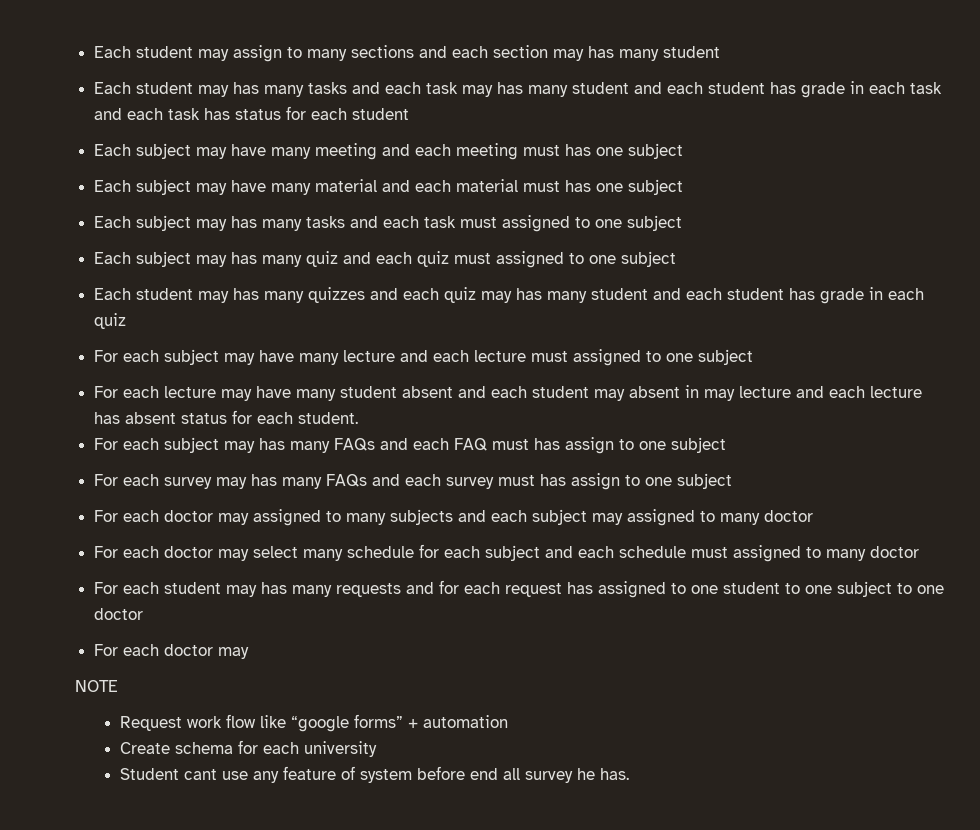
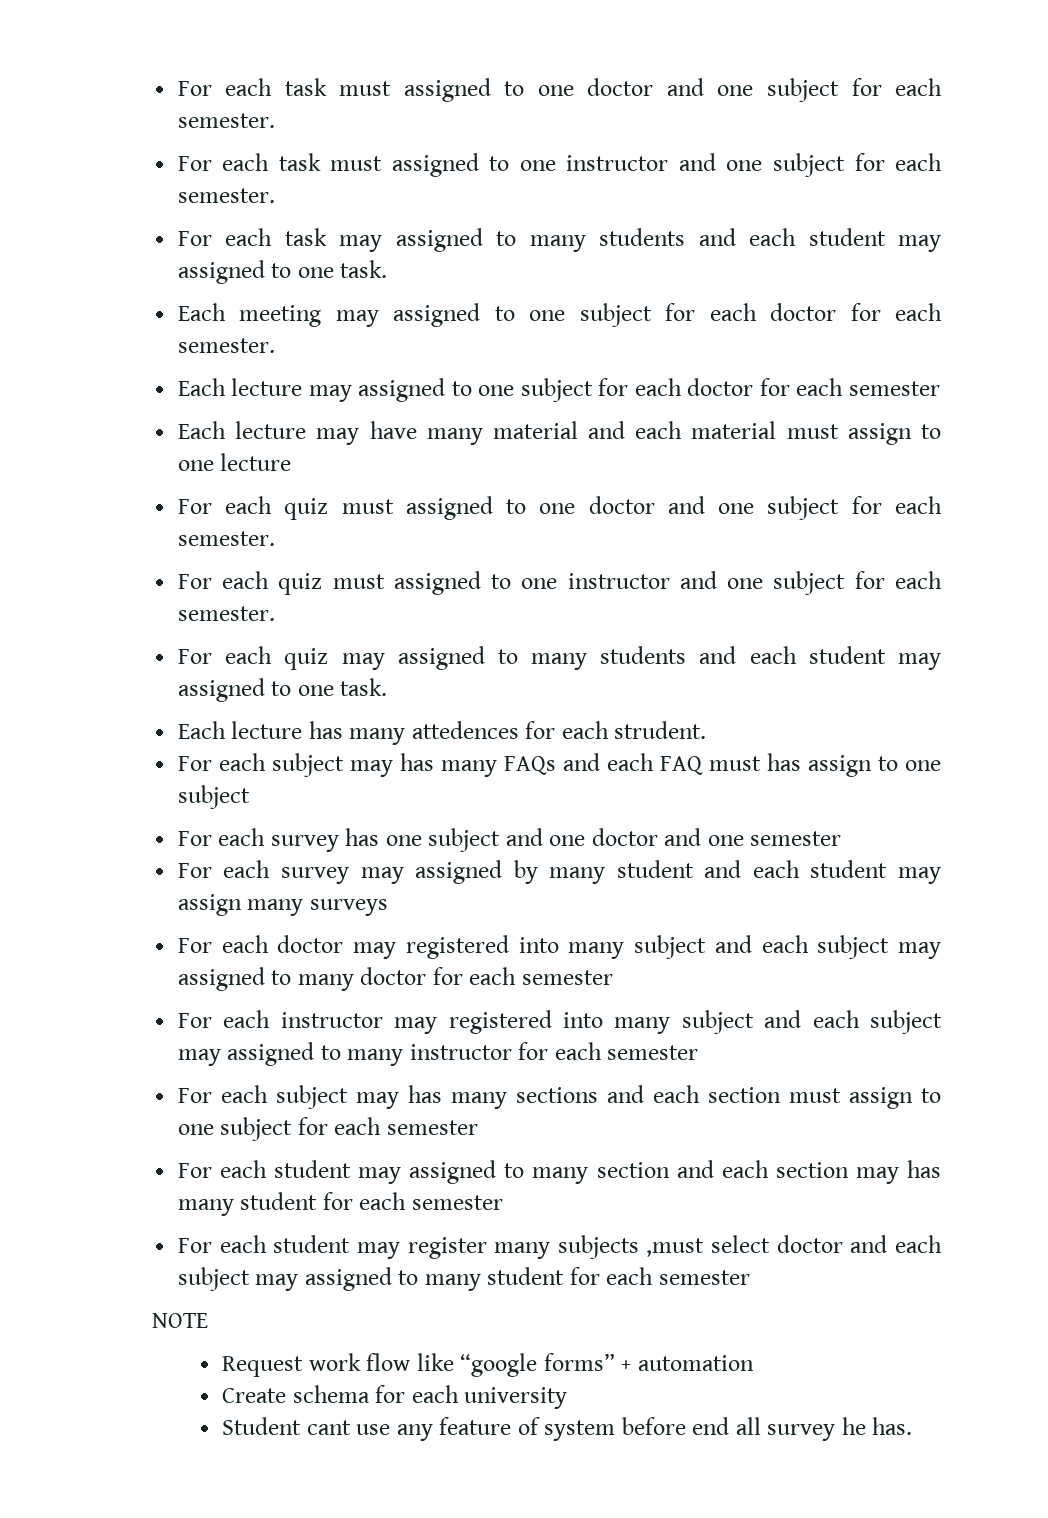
- Each student may assign to many sections and each section may has many student
- Each student may has many tasks and each task may has many student and each student has grade in each task and each task has status for each student
- Each subject may have many meeting and each meeting must has one subject
- Each subject may have many material and each material must has one subject
- Each subject may has many tasks and each task must assigned to one subject
- Each subject may has many quiz and each quiz must assigned to one subject
- Each student may has many quizzes and each quiz may has many student and each student has grade in each quiz
- For each subject may have many lecture and each lecture must assigned to one subject
- For each lecture may have many student absent and each student may absent in may lecture and each lecture has absent status for each student.
+ For each task must assigned to one doctor and one subject for each semester.
+ For each task must assigned to one instructor and one subject for each semester.
+ For each task may assigned to many students and each student may assigned to one task.
+ Each meeting may assigned to one subject for each doctor for each semester.
+ Each lecture may assigned to one subject for each doctor for each semester
+ Each lecture may have many material and each material must assign to one lecture
+ For each quiz must assigned to one doctor and one subject for each semester.
+ For each quiz must assigned to one instructor and one subject for each semester.
+ For each quiz may assigned to many students and each student may assigned to one task.
+ Each lecture has many attedences for each strudent.
- For each survey may has many FAQs and each survey must has assign to one subject
- For each doctor may assigned to many subjects and each subject may assigned to many doctor
- For each doctor may select many schedule for each subject and each schedule must assigned to many doctor
- For each student may has many requests and for each request has assigned to one student to one subject to one doctor
- For each doctor may
+ For each survey has one subject and one doctor and one semester
+ For each survey may assigned by many student and each student may assign many surveys
+ For each doctor may registered into many subject and each subject may assigned to many doctor for each semester
+ For each instructor may registered into many subject and each subject may assigned to many instructor for each semester
+ For each subject may has many sections and each section must assign to one subject for each semester
+ For each student may assigned to many section and each section may has many student for each semester
+ For each student may register many subjects ,must select doctor and each subject may assigned to many student for each semester

